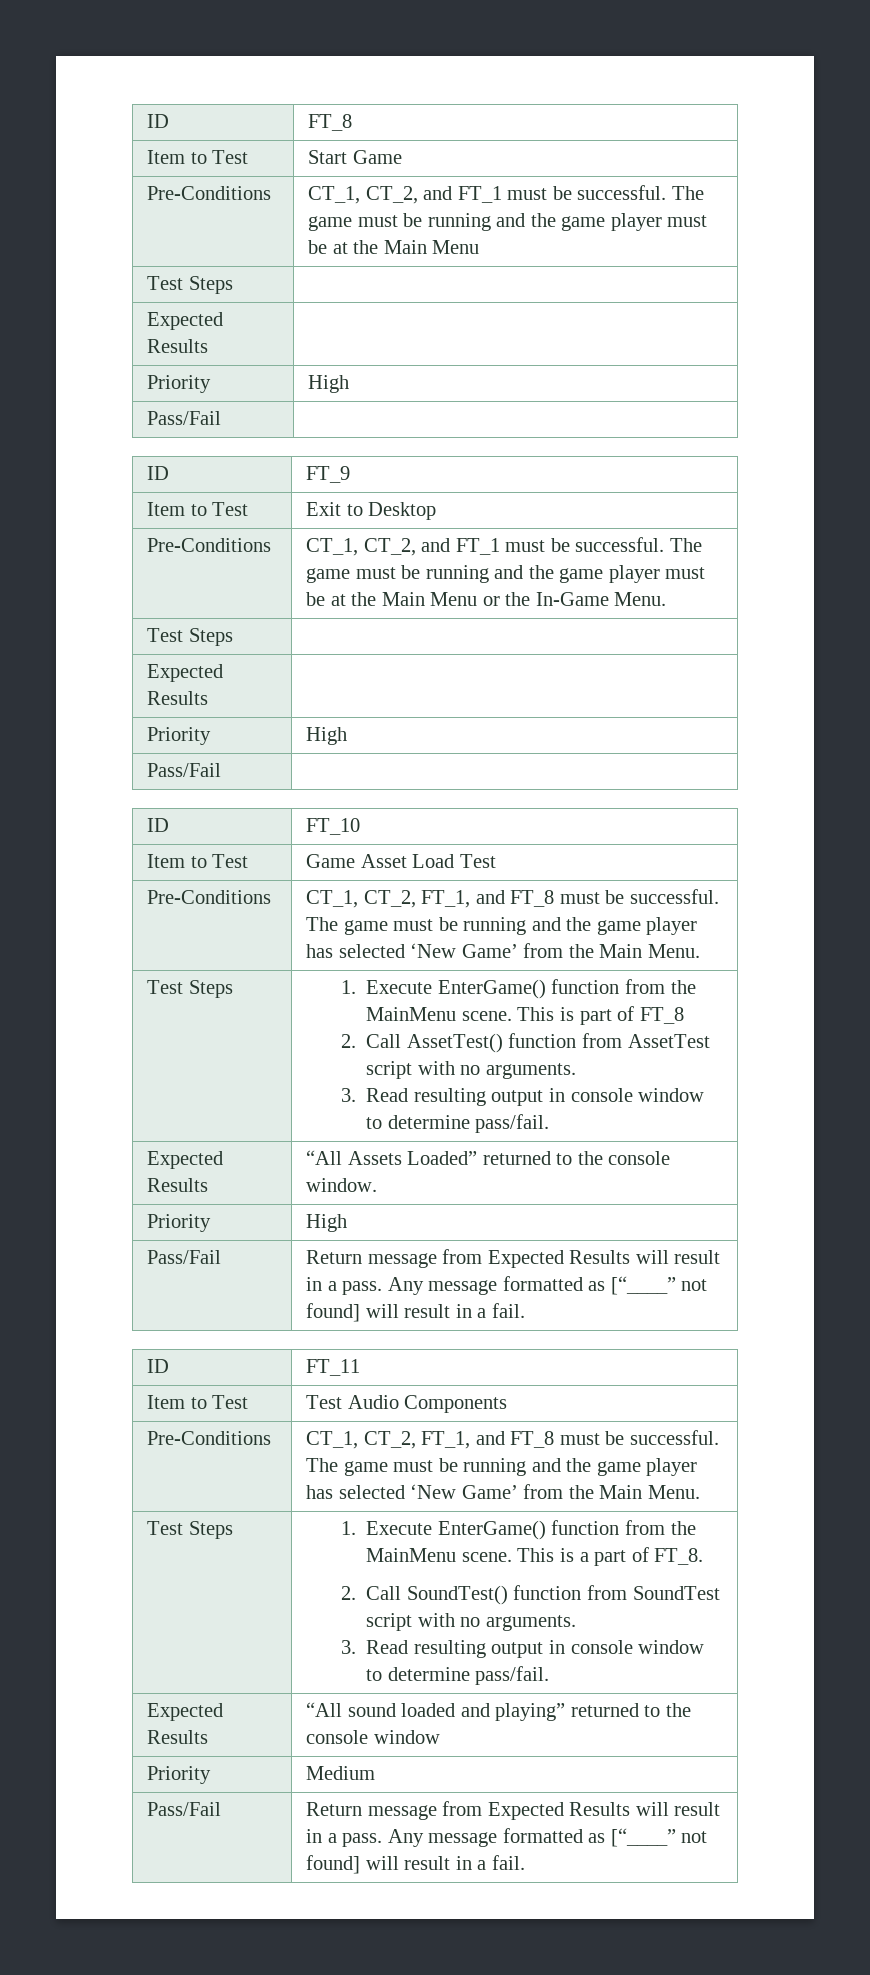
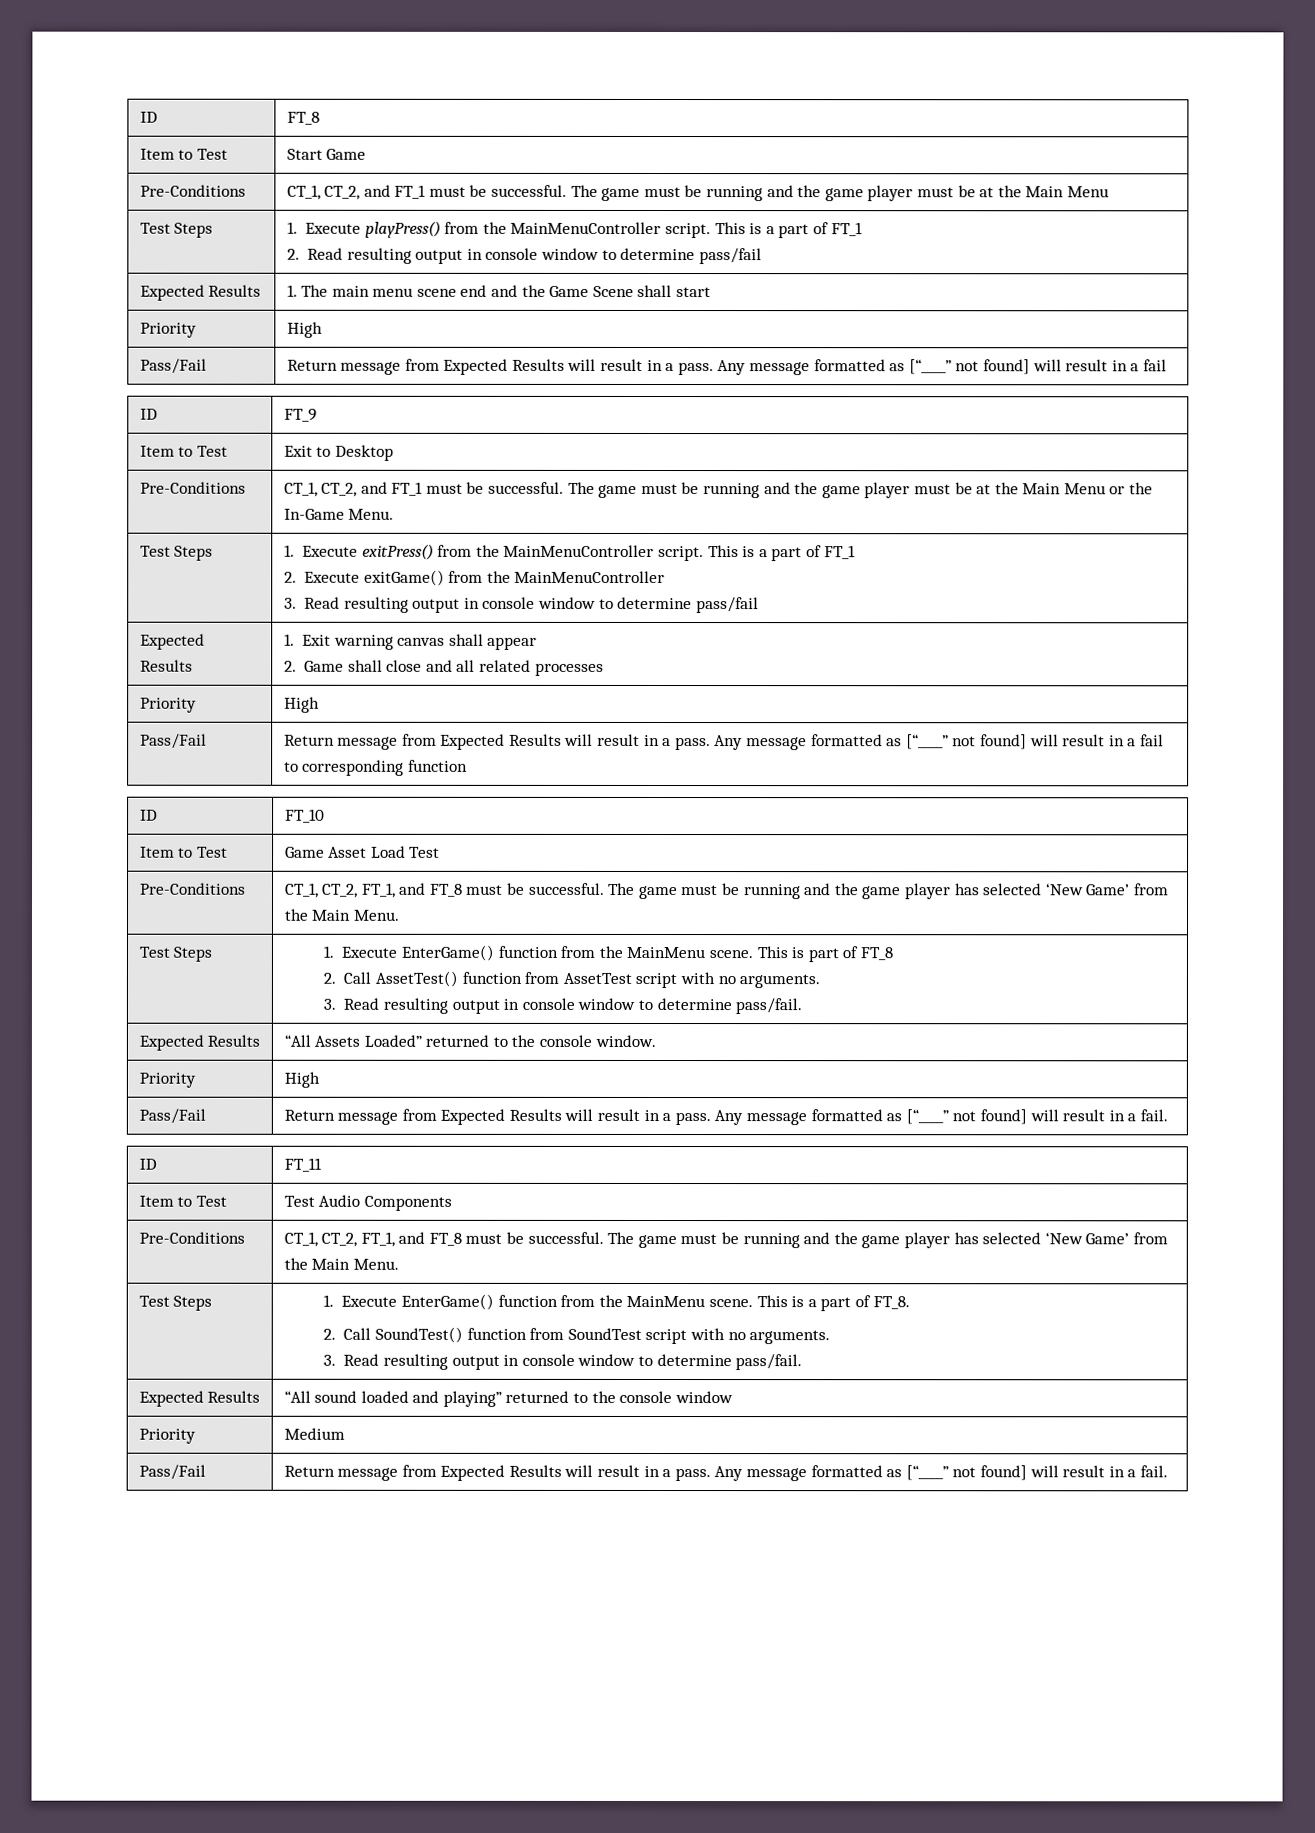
  Item to Test | Start Game
  Pre-Conditions | CT_1, CT_2, and FT_1 must be successful. The game must be running and the game player must be at the Main Menu
- Test Steps |
- Expected Results |
+ Test Steps | 1. Execute playPress() from the MainMenuController script. This is a part of FT_1
+ 2. Read resulting output in console window to determine pass/fail
+ Expected Results | 1. The main menu scene end and the Game Scene shall start
  Priority | High
- Pass/Fail |
+ Pass/Fail | Return message from Expected Results will result in a pass. Any message formatted as [“____” not found] will result in a fail
  Pre-Conditions | CT_1, CT_2, and FT_1 must be successful. The game must be running and the game player must be at the Main Menu or the In-Game Menu.
- Test Steps |
- Expected Results |
+ Test Steps | 1. Execute exitPress() from the MainMenuController script. This is a part of FT_1
+ 2. Execute exitGame() from the MainMenuController
+ 3. Read resulting output in console window to determine pass/fail
+ Expected Results | 1. Exit warning canvas shall appear
+ 2. Game shall close and all related processes
  Priority | High
- Pass/Fail |
+ Pass/Fail | Return message from Expected Results will result in a pass. Any message formatted as [“____” not found] will result in a fail to corresponding function

